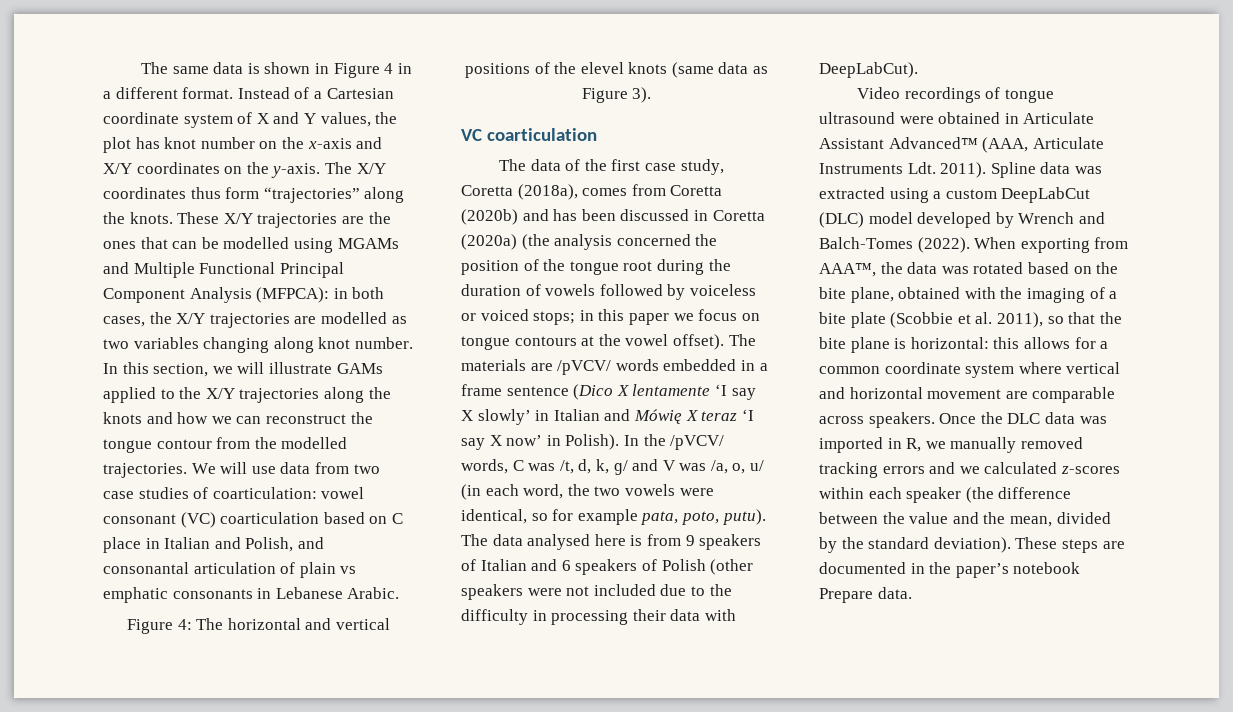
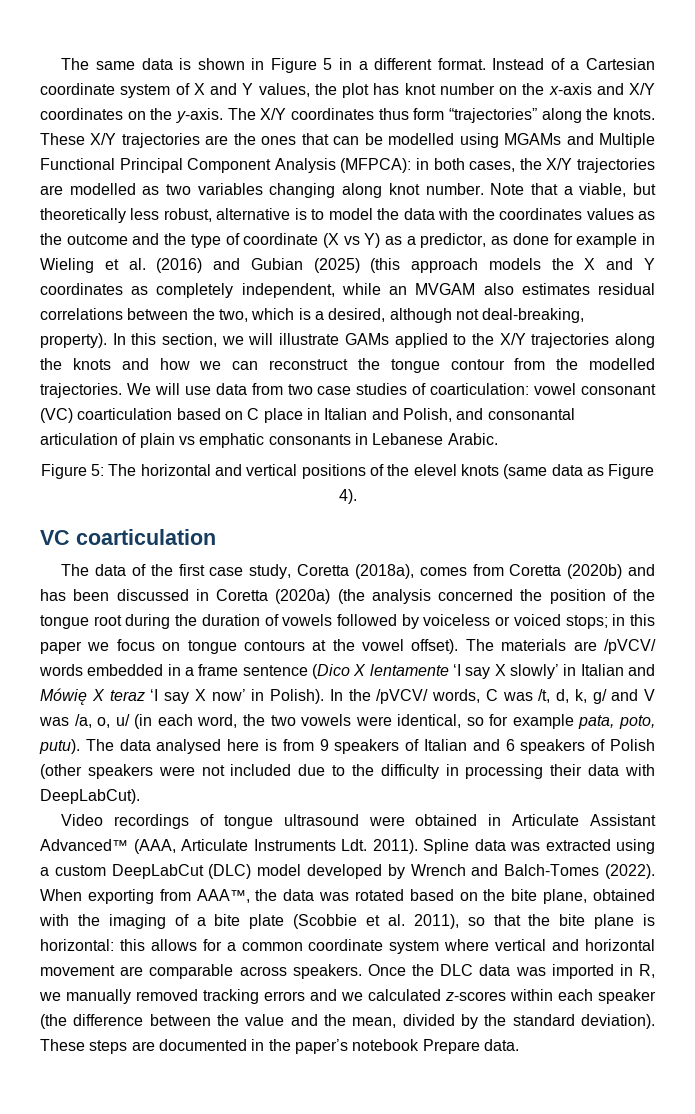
- The same data is shown in Figure 4 in a different format.
+ The same data is shown in Figure 5 in a different format.
+ Note that a viable, but theoretically less robust, alternative is to model the data with the coordinates values as the outcome and the type of coordinate (X vs Y) as a predictor, as done for example in Wieling et al. (2016) and Gubian (2025) (this approach models the X and Y coordinates as completely independent, while an MVGAM also estimates residual correlations between the two, which is a desired, although not deal-breaking, property).
- Figure 4: The horizontal and vertical positions of the elevel knots (same data as Figure 3).
+ Figure 5: The horizontal and vertical positions of the elevel knots (same data as Figure 4).

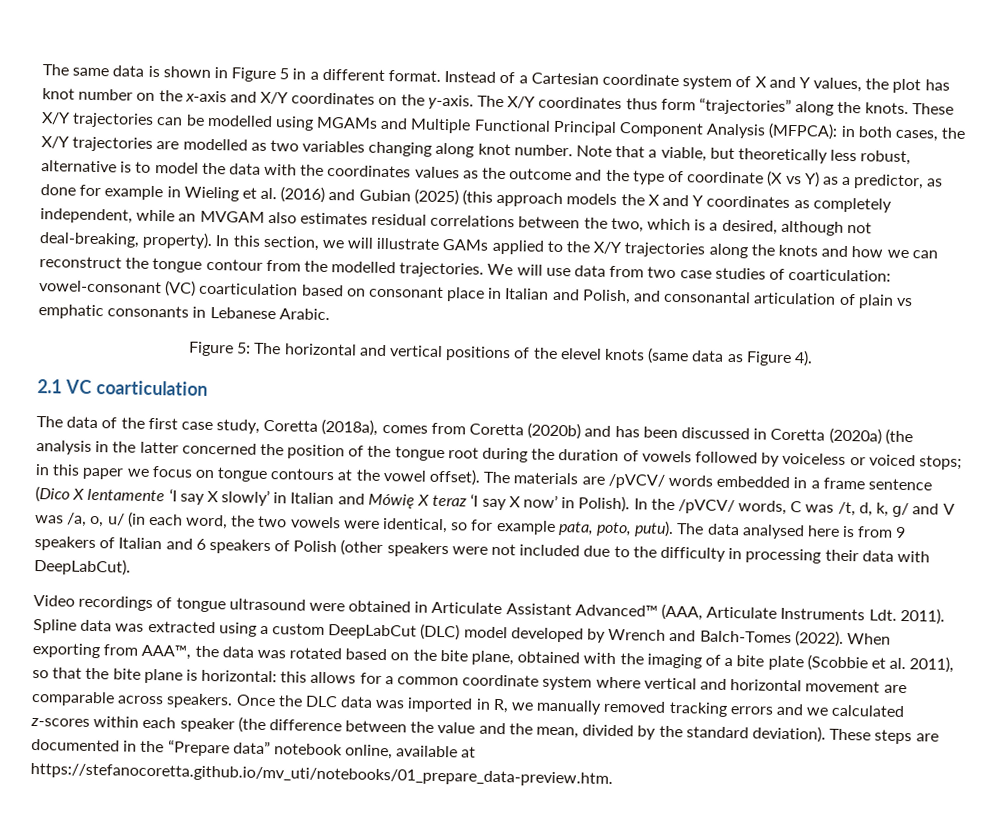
- These X/Y trajectories are the ones that can be modelled using MGAMs and Multiple Functional Principal Component Analysis (MFPCA): in both cases, the X/Y trajectories are modelled as two variables changing along knot number.
+ These X/Y trajectories can be modelled using MGAMs and Multiple Functional Principal Component Analysis (MFPCA): in both cases, the X/Y trajectories are modelled as two variables changing along knot number.
- We will use data from two case studies of coarticulation: vowel consonant (VC) coarticulation based on C place in Italian and Polish, and consonantal articulation of plain vs emphatic consonants in Lebanese Arabic.
+ We will use data from two case studies of coarticulation: vowel-consonant (VC) coarticulation based on consonant place in Italian and Polish, and consonantal articulation of plain vs emphatic consonants in Lebanese Arabic.
- VC coarticulation
+ 2.1 VC coarticulation
- The data of the first case study, Coretta (2018a), comes from Coretta (2020b) and has been discussed in Coretta (2020a) (the analysis concerned the position of the tongue root during the duration of vowels followed by voiceless or voiced stops; in this paper we focus on tongue contours at the vowel offset).
+ The data of the first case study, Coretta (2018a), comes from Coretta (2020b) and has been discussed in Coretta (2020a) (the analysis in the latter concerned the position of the tongue root during the duration of vowels followed by voiceless or voiced stops; in this paper we focus on tongue contours at the vowel offset).
- These steps are documented in the paper’s notebook Prepare data.
+ These steps are documented in the “Prepare data” notebook online, available at https://stefanocoretta.github.io/mv_uti/notebooks/01_prepare_data-preview.htm.

